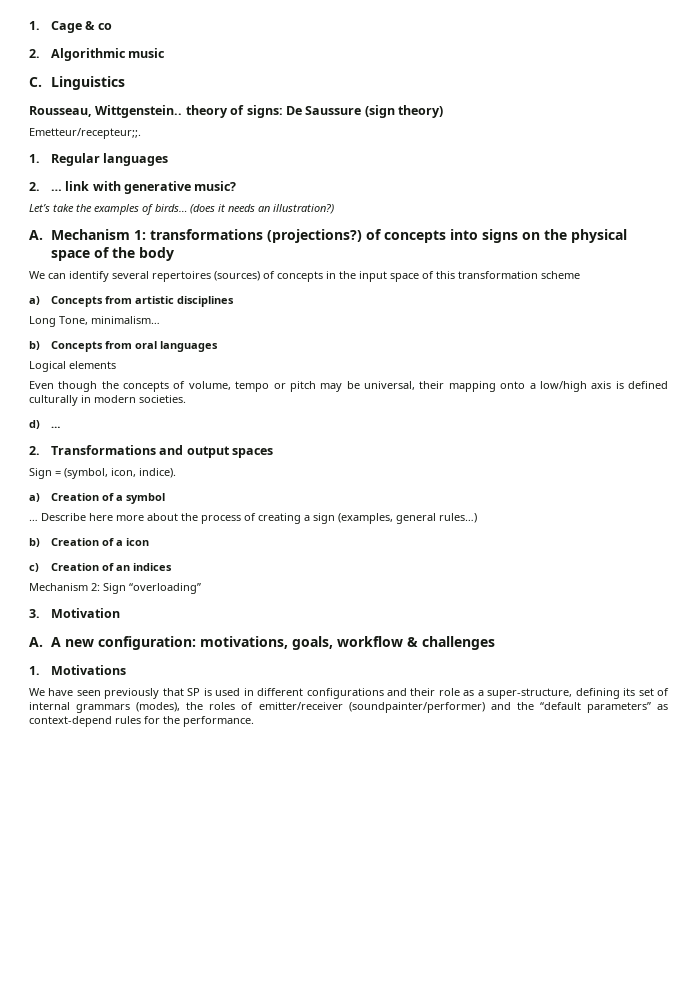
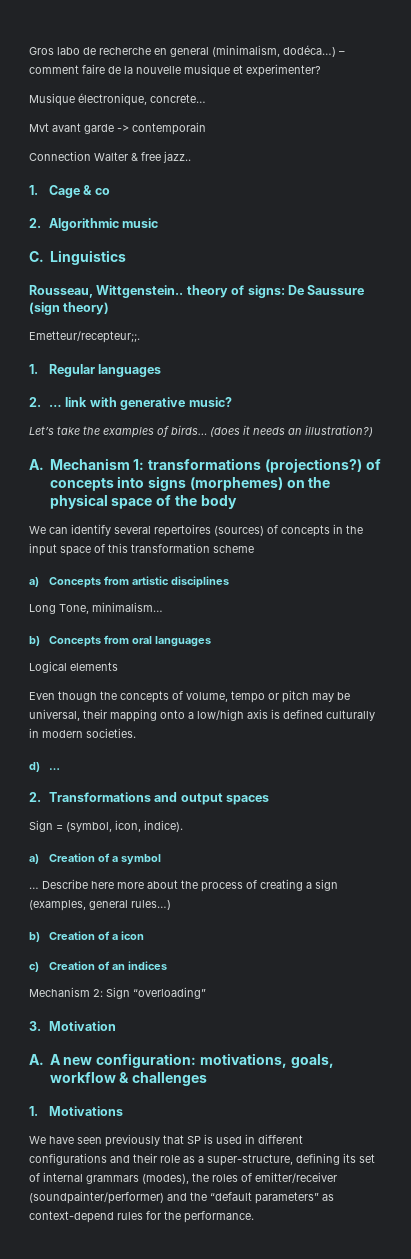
+ Gros labo de recherche en general (minimalism, dodéca…) – comment faire de la nouvelle musique et experimenter?
+ Musique électronique, concrete…
+ Mvt avant garde -> contemporain
+ Connection Walter & free jazz..
- A. Mechanism 1: transformations (projections?) of concepts into signs on the physical space of the body
+ A. Mechanism 1: transformations (projections?) of concepts into signs (morphemes) on the physical space of the body

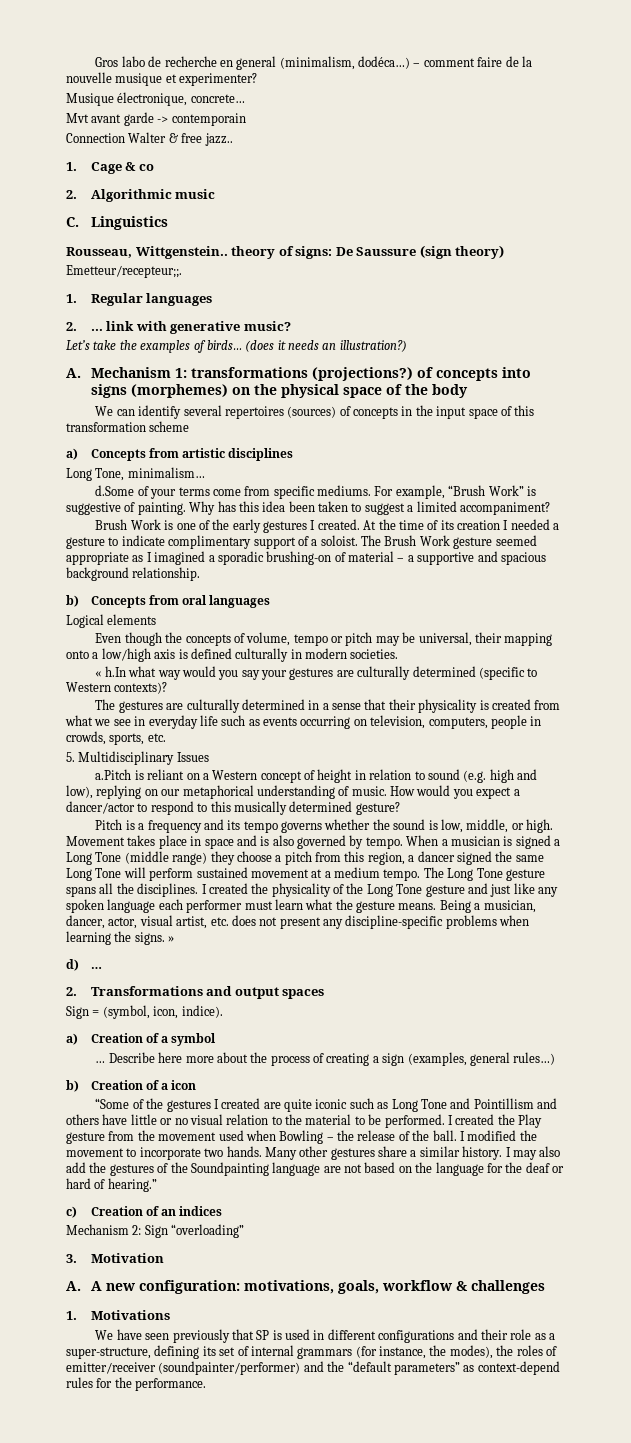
+ d.Some of your terms come from specific mediums. For example, “Brush Work” is suggestive of painting. Why has this idea been taken to suggest a limited accompaniment?
+ Brush Work is one of the early gestures I created. At the time of its creation I needed a gesture to indicate complimentary support of a soloist. The Brush Work gesture seemed appropriate as I imagined a sporadic brushing-on of material – a supportive and spacious background relationship.
+ « h.In what way would you say your gestures are culturally determined (specific to Western contexts)?
+ The gestures are culturally determined in a sense that their physicality is created from what we see in everyday life such as events occurring on television, computers, people in crowds, sports, etc.
+ 5. Multidisciplinary Issues
+ a.Pitch is reliant on a Western concept of height in relation to sound (e.g. high and low), replying on our metaphorical understanding of music. How would you expect a dancer/actor to respond to this musically determined gesture?
+ Pitch is a frequency and its tempo governs whether the sound is low, middle, or high. Movement takes place in space and is also governed by tempo. When a musician is signed a Long Tone (middle range) they choose a pitch from this region, a dancer signed the same Long Tone will perform sustained movement at a medium tempo. The Long Tone gesture spans all the disciplines. I created the physicality of the Long Tone gesture and just like any spoken language each performer must learn what the gesture means. Being a musician, dancer, actor, visual artist, etc. does not present any discipline-specific problems when learning the signs. »
+ “Some of the gestures I created are quite iconic such as Long Tone and Pointillism and others have little or no visual relation to the material to be performed. I created the Play gesture from the movement used when Bowling – the release of the ball. I modified the movement to incorporate two hands. Many other gestures share a similar history. I may also add the gestures of the Soundpainting language are not based on the language for the deaf or hard of hearing.”
- We have seen previously that SP is used in different configurations and their role as a super-structure, defining its set of internal grammars (modes), the roles of emitter/receiver (soundpainter/performer) and the “default parameters” as context-depend rules for the performance.
+ We have seen previously that SP is used in different configurations and their role as a super-structure, defining its set of internal grammars (for instance, the modes), the roles of emitter/receiver (soundpainter/performer) and the “default parameters” as context-depend rules for the performance.

